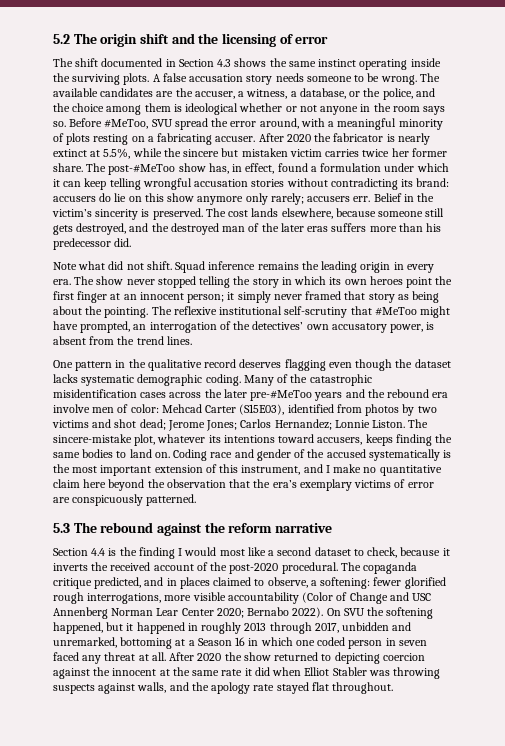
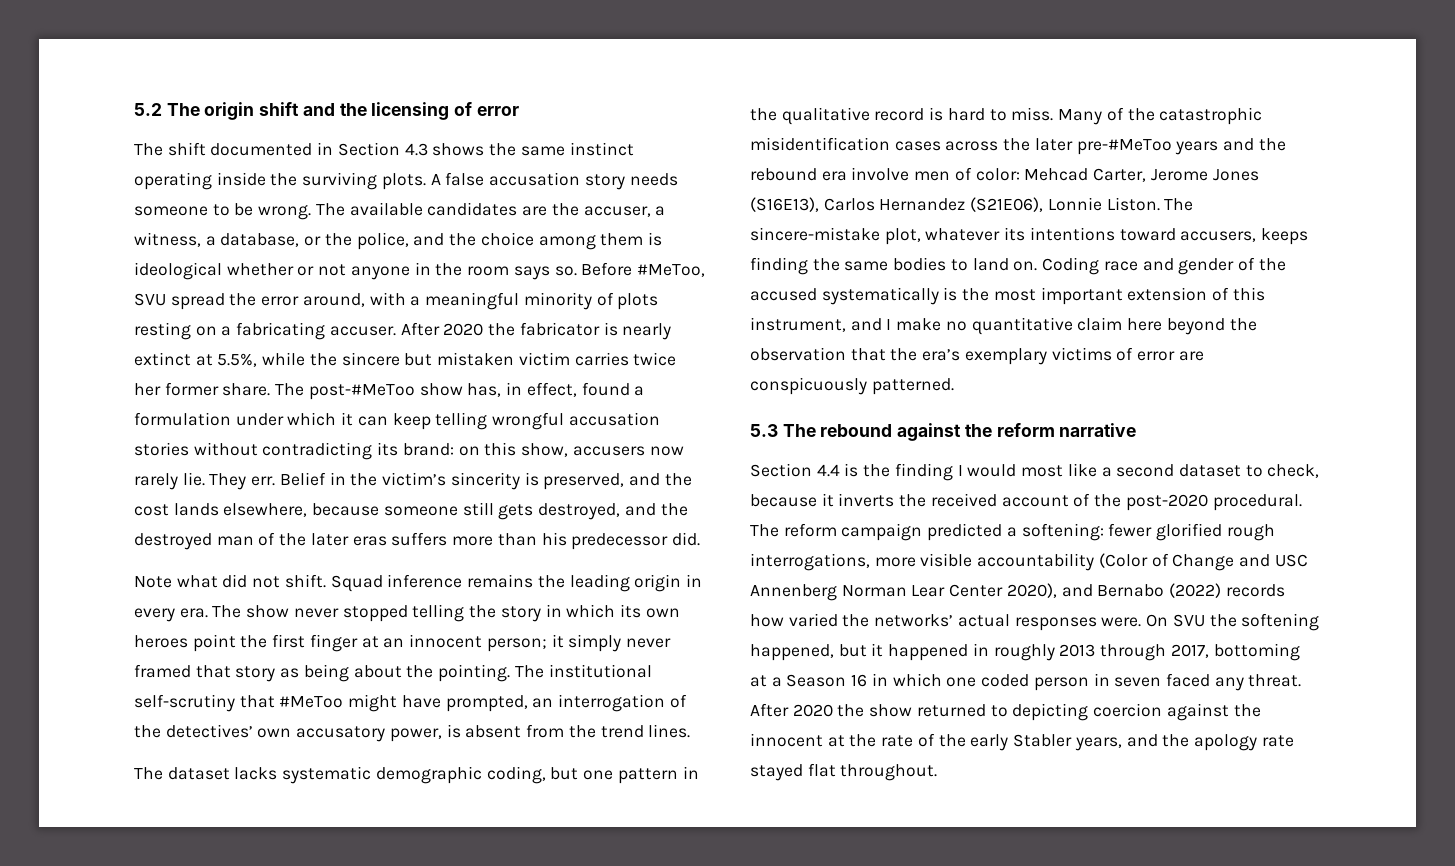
- The post-#MeToo show has, in effect, found a formulation under which it can keep telling wrongful accusation stories without contradicting its brand: accusers do lie on this show anymore only rarely; accusers err.
+ The post-#MeToo show has, in effect, found a formulation under which it can keep telling wrongful accusation stories without contradicting its brand: on this show, accusers now rarely lie. They err.
- Belief in the victim’s sincerity is preserved. The cost lands elsewhere, because someone still gets destroyed, and the destroyed man of the later eras suffers more than his predecessor did.
+ Belief in the victim’s sincerity is preserved, and the cost lands elsewhere, because someone still gets destroyed, and the destroyed man of the later eras suffers more than his predecessor did.
- The reflexive institutional self-scrutiny that #MeToo might have prompted, an interrogation of the detectives’ own accusatory power, is absent from the trend lines.
+ The institutional self-scrutiny that #MeToo might have prompted, an interrogation of the detectives’ own accusatory power, is absent from the trend lines.
- One pattern in the qualitative record deserves flagging even though the dataset lacks systematic demographic coding.
+ The dataset lacks systematic demographic coding, but one pattern in the qualitative record is hard to miss.
- Many of the catastrophic misidentification cases across the later pre-#MeToo years and the rebound era involve men of color: Mehcad Carter (S15E03), identified from photos by two victims and shot dead; Jerome Jones; Carlos Hernandez; Lonnie Liston.
+ Many of the catastrophic misidentification cases across the later pre-#MeToo years and the rebound era involve men of color: Mehcad Carter, Jerome Jones (S16E13), Carlos Hernandez (S21E06), Lonnie Liston.
- The copaganda critique predicted, and in places claimed to observe, a softening: fewer glorified rough interrogations, more visible accountability (Color of Change and USC Annenberg Norman Lear Center 2020; Bernabo 2022).
+ The reform campaign predicted a softening: fewer glorified rough interrogations, more visible accountability (Color of Change and USC Annenberg Norman Lear Center 2020), and Bernabo (2022) records how varied the networks’ actual responses were.
- On SVU the softening happened, but it happened in roughly 2013 through 2017, unbidden and unremarked, bottoming at a Season 16 in which one coded person in seven faced any threat at all.
+ On SVU the softening happened, but it happened in roughly 2013 through 2017, bottoming at a Season 16 in which one coded person in seven faced any threat.
- After 2020 the show returned to depicting coercion against the innocent at the same rate it did when Elliot Stabler was throwing suspects against walls, and the apology rate stayed flat throughout.
+ After 2020 the show returned to depicting coercion against the innocent at the rate of the early Stabler years, and the apology rate stayed flat throughout.

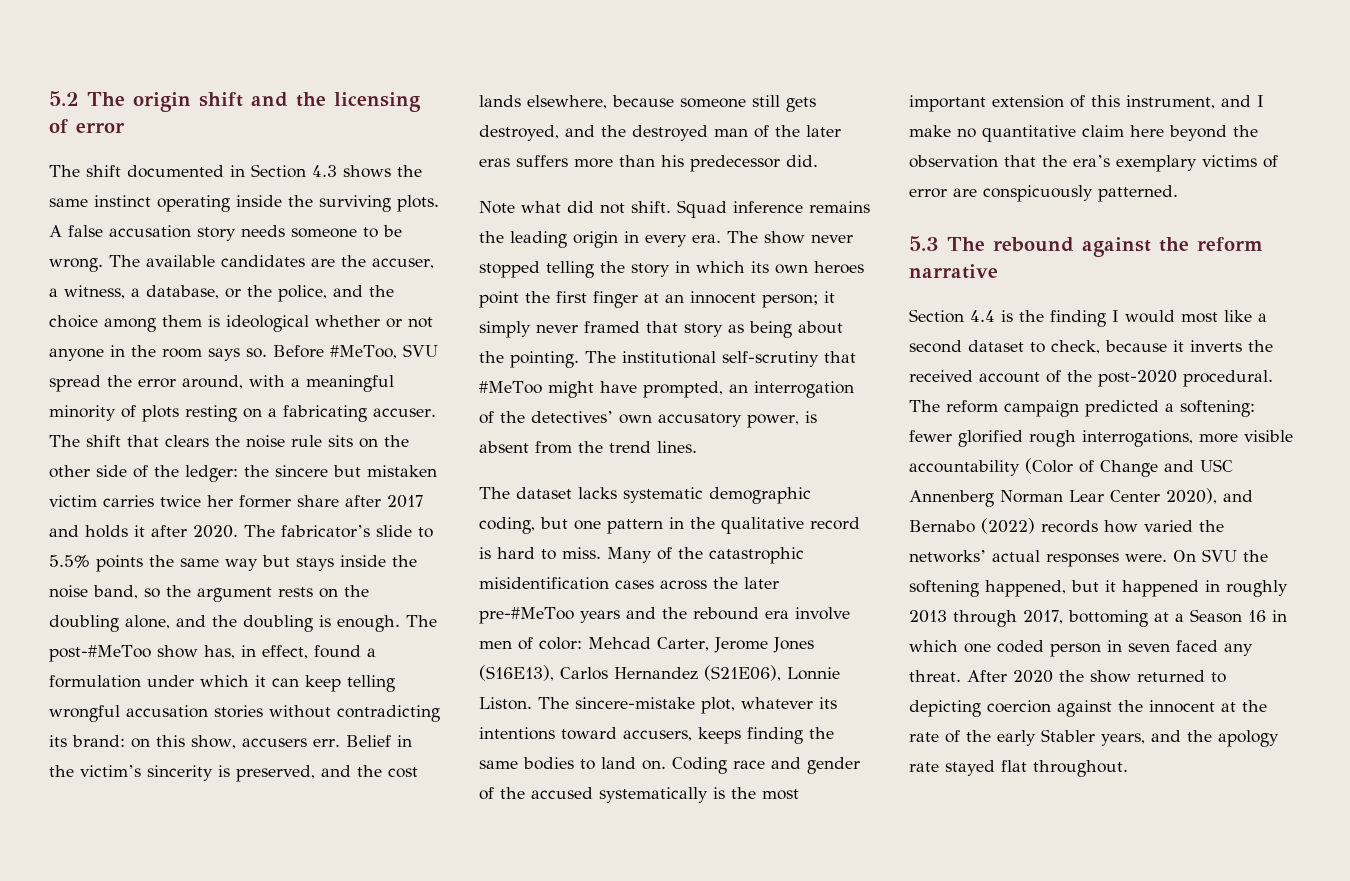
- After 2020 the fabricator is nearly extinct at 5.5%, while the sincere but mistaken victim carries twice her former share.
+ The shift that clears the noise rule sits on the other side of the ledger: the sincere but mistaken victim carries twice her former share after 2017 and holds it after 2020. The fabricator’s slide to 5.5% points the same way but stays inside the noise band, so the argument rests on the doubling alone, and the doubling is enough.
- The post-#MeToo show has, in effect, found a formulation under which it can keep telling wrongful accusation stories without contradicting its brand: on this show, accusers now rarely lie. They err.
+ The post-#MeToo show has, in effect, found a formulation under which it can keep telling wrongful accusation stories without contradicting its brand: on this show, accusers err.

